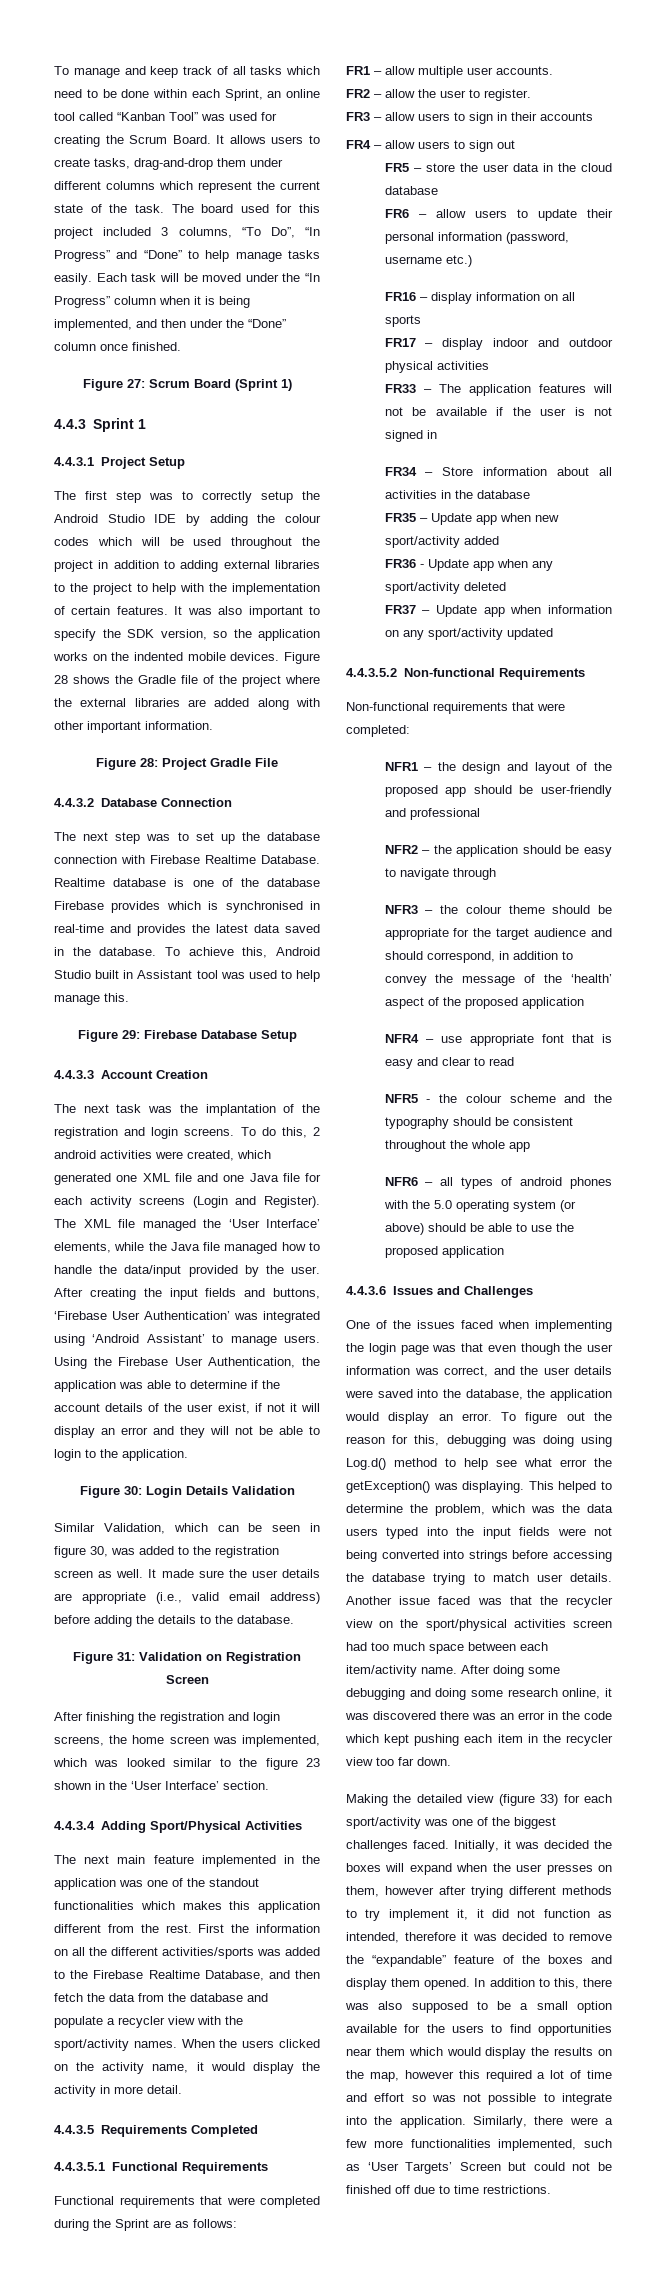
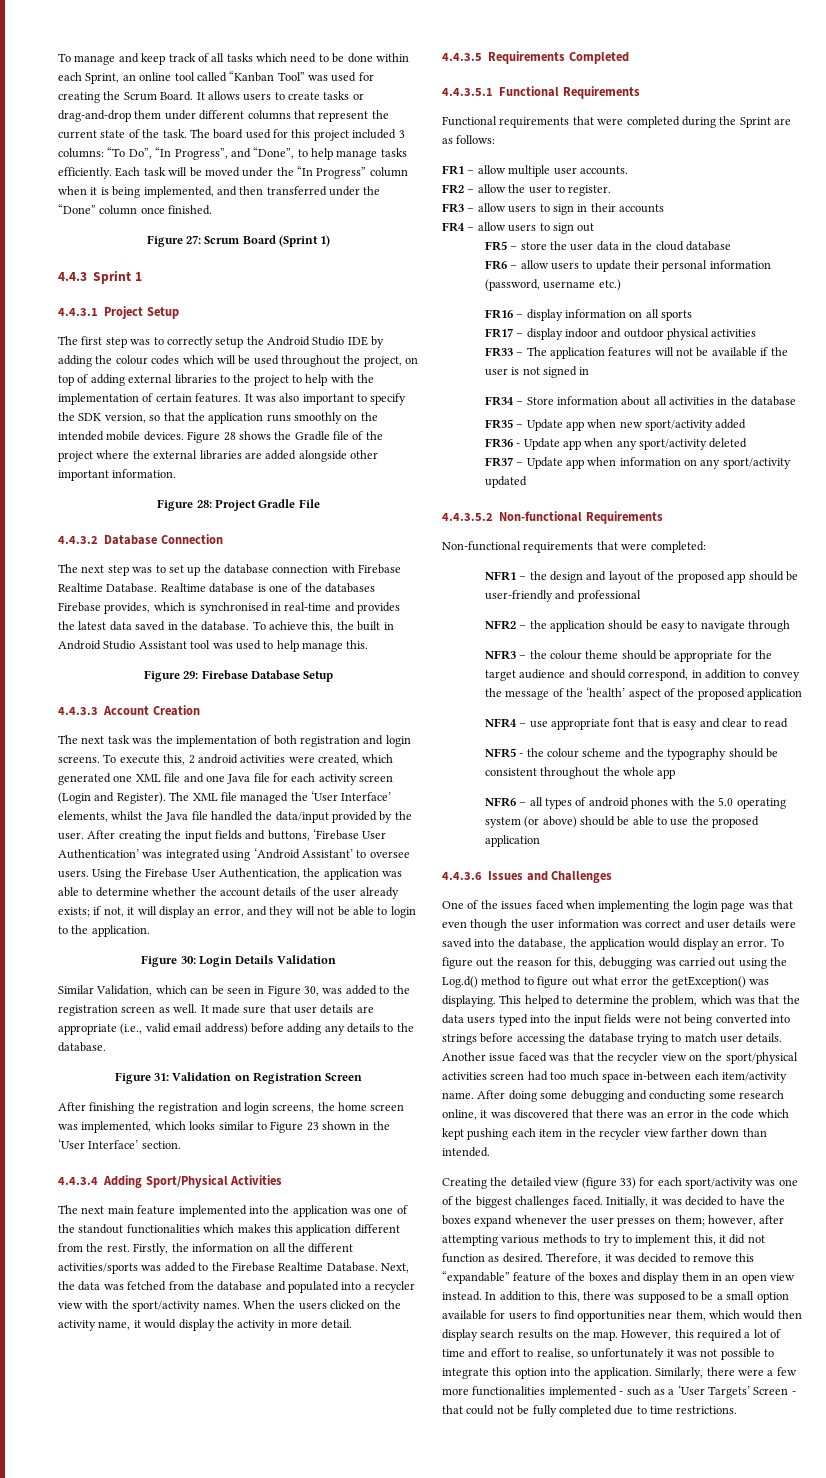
- It allows users to create tasks, drag-and-drop them under different columns which represent the current state of the task.
+ It allows users to create tasks or drag-and-drop them under different columns that represent the current state of the task.
- The board used for this project included 3 columns, “To Do”, “In Progress” and “Done” to help manage tasks easily.
+ The board used for this project included 3 columns: “To Do”, “In Progress”, and “Done”, to help manage tasks efficiently.
- Each task will be moved under the “In Progress” column when it is being implemented, and then under the “Done” column once finished.
+ Each task will be moved under the “In Progress” column when it is being implemented, and then transferred under the “Done” column once finished.
- The first step was to correctly setup the Android Studio IDE by adding the colour codes which will be used throughout the project in addition to adding external libraries to the project to help with the implementation of certain features.
+ The first step was to correctly setup the Android Studio IDE by adding the colour codes which will be used throughout the project, on top of adding external libraries to the project to help with the implementation of certain features.
- It was also important to specify the SDK version, so the application works on the indented mobile devices.
+ It was also important to specify the SDK version, so that the application runs smoothly on the intended mobile devices.
- Figure 28 shows the Gradle file of the project where the external libraries are added along with other important information.
+ Figure 28 shows the Gradle file of the project where the external libraries are added alongside other important information.
- Realtime database is one of the database Firebase provides which is synchronised in real-time and provides the latest data saved in the database.
+ Realtime database is one of the databases Firebase provides, which is synchronised in real-time and provides the latest data saved in the database.
- To achieve this, Android Studio built in Assistant tool was used to help manage this.
+ To achieve this, the built in Android Studio Assistant tool was used to help manage this.
- The next task was the implantation of the registration and login screens.
+ The next task was the implementation of both registration and login screens.
- To do this, 2 android activities were created, which generated one XML file and one Java file for each activity screens (Login and Register).
+ To execute this, 2 android activities were created, which generated one XML file and one Java file for each activity screen (Login and Register).
- The XML file managed the ‘User Interface’ elements, while the Java file managed how to handle the data/input provided by the user.
+ The XML file managed the ‘User Interface’ elements, whilst the Java file handled the data/input provided by the user.
- After creating the input fields and buttons, ‘Firebase User Authentication’ was integrated using ‘Android Assistant’ to manage users.
+ After creating the input fields and buttons, ‘Firebase User Authentication’ was integrated using ‘Android Assistant’ to oversee users.
- Using the Firebase User Authentication, the application was able to determine if the account details of the user exist, if not it will display an error and they will not be able to login to the application.
+ Using the Firebase User Authentication, the application was able to determine whether the account details of the user already exists; if not, it will display an error, and they will not be able to login to the application.
- Similar Validation, which can be seen in figure 30, was added to the registration screen as well.
+ Similar Validation, which can be seen in Figure 30, was added to the registration screen as well.
- It made sure the user details are appropriate (i.e., valid email address) before adding the details to the database.
+ It made sure that user details are appropriate (i.e., valid email address) before adding any details to the database.
- After finishing the registration and login screens, the home screen was implemented, which was looked similar to the figure 23 shown in the ‘User Interface’ section.
+ After finishing the registration and login screens, the home screen was implemented, which looks similar to Figure 23 shown in the ‘User Interface’ section.
- The next main feature implemented in the application was one of the standout functionalities which makes this application different from the rest.
+ The next main feature implemented into the application was one of the standout functionalities which makes this application different from the rest.
- First the information on all the different activities/sports was added to the Firebase Realtime Database, and then fetch the data from the database and populate a recycler view with the sport/activity names.
+ Firstly, the information on all the different activities/sports was added to the Firebase Realtime Database. Next, the data was fetched from the database and populated into a recycler view with the sport/activity names.
- One of the issues faced when implementing the login page was that even though the user information was correct, and the user details were saved into the database, the application would display an error.
+ One of the issues faced when implementing the login page was that even though the user information was correct and user details were saved into the database, the application would display an error.
- To figure out the reason for this, debugging was doing using Log.d() method to help see what error the getException() was displaying.
+ To figure out the reason for this, debugging was carried out using the Log.d() method to figure out what error the getException() was displaying.
- This helped to determine the problem, which was the data users typed into the input fields were not being converted into strings before accessing the database trying to match user details.
+ This helped to determine the problem, which was that the data users typed into the input fields were not being converted into strings before accessing the database trying to match user details.
- Another issue faced was that the recycler view on the sport/physical activities screen had too much space between each item/activity name.
+ Another issue faced was that the recycler view on the sport/physical activities screen had too much space in-between each item/activity name.
- After doing some debugging and doing some research online, it was discovered there was an error in the code which kept pushing each item in the recycler view too far down.
- Making the detailed view (figure 33) for each sport/activity was one of the biggest challenges faced.
+ After doing some debugging and conducting some research online, it was discovered that there was an error in the code which kept pushing each item in the recycler view farther down than intended.
+ Creating the detailed view (figure 33) for each sport/activity was one of the biggest challenges faced.
- Initially, it was decided the boxes will expand when the user presses on them, however after trying different methods to try implement it, it did not function as intended, therefore it was decided to remove the “expandable” feature of the boxes and display them opened.
+ Initially, it was decided to have the boxes expand whenever the user presses on them; however, after attempting various methods to try to implement this, it did not function as desired. Therefore, it was decided to remove this “expandable” feature of the boxes and display them in an open view instead.
- In addition to this, there was also supposed to be a small option available for the users to find opportunities near them which would display the results on the map, however this required a lot of time and effort so was not possible to integrate into the application.
+ In addition to this, there was supposed to be a small option available for users to find opportunities near them, which would then display search results on the map. However, this required a lot of time and effort to realise, so unfortunately it was not possible to integrate this option into the application.
- Similarly, there were a few more functionalities implemented, such as ‘User Targets’ Screen but could not be finished off due to time restrictions.
+ Similarly, there were a few more functionalities implemented - such as a ‘User Targets’ Screen - that could not be fully completed due to time restrictions.

